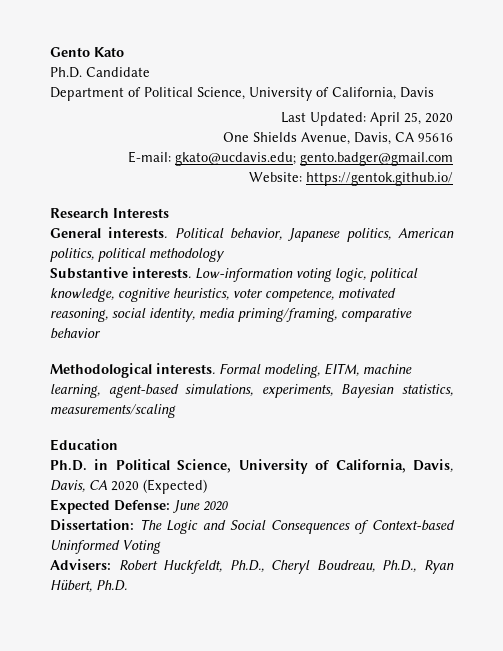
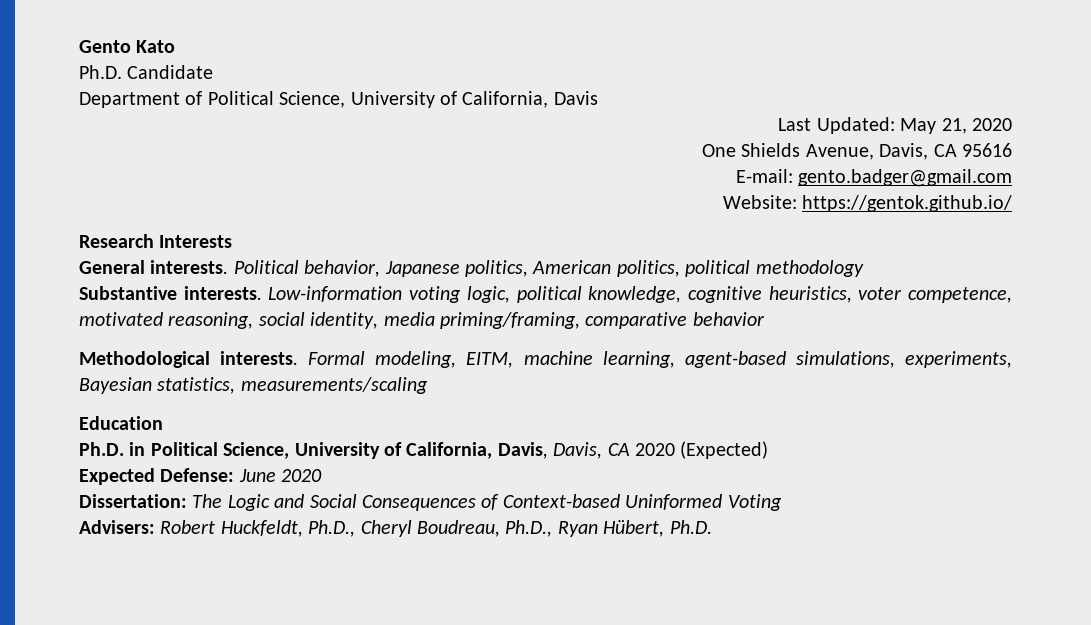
- Last Updated: April 25, 2020
+ Last Updated: May 21, 2020
- E-mail: gkato@ucdavis.edu; gento.badger@gmail.com
+ E-mail: gento.badger@gmail.com

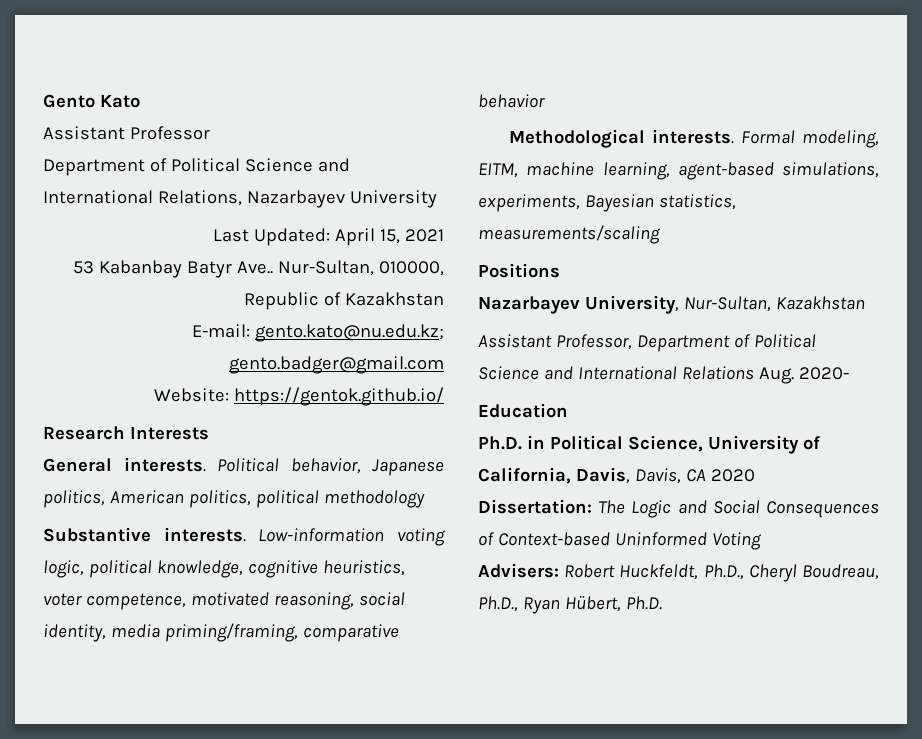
- Ph.D. Candidate
- Department of Political Science, University of California, Davis
- Last Updated: May 21, 2020
- One Shields Avenue, Davis, CA 95616
+ Assistant Professor
+ Department of Political Science and International Relations, Nazarbayev University
+ Last Updated: April 15, 2021
+ 53 Kabanbay Batyr Ave.. Nur-Sultan, 010000, Republic of Kazakhstan
- E-mail: gento.badger@gmail.com
+ E-mail: gento.kato@nu.edu.kz; gento.badger@gmail.com
+ Positions
+ Nazarbayev University, Nur-Sultan, Kazakhstan
+ Assistant Professor, Department of Political Science and International Relations Aug. 2020-
- Ph.D. in Political Science, University of California, Davis, Davis, CA 2020 (Expected)
- Expected Defense: June 2020
+ Ph.D. in Political Science, University of California, Davis, Davis, CA 2020

